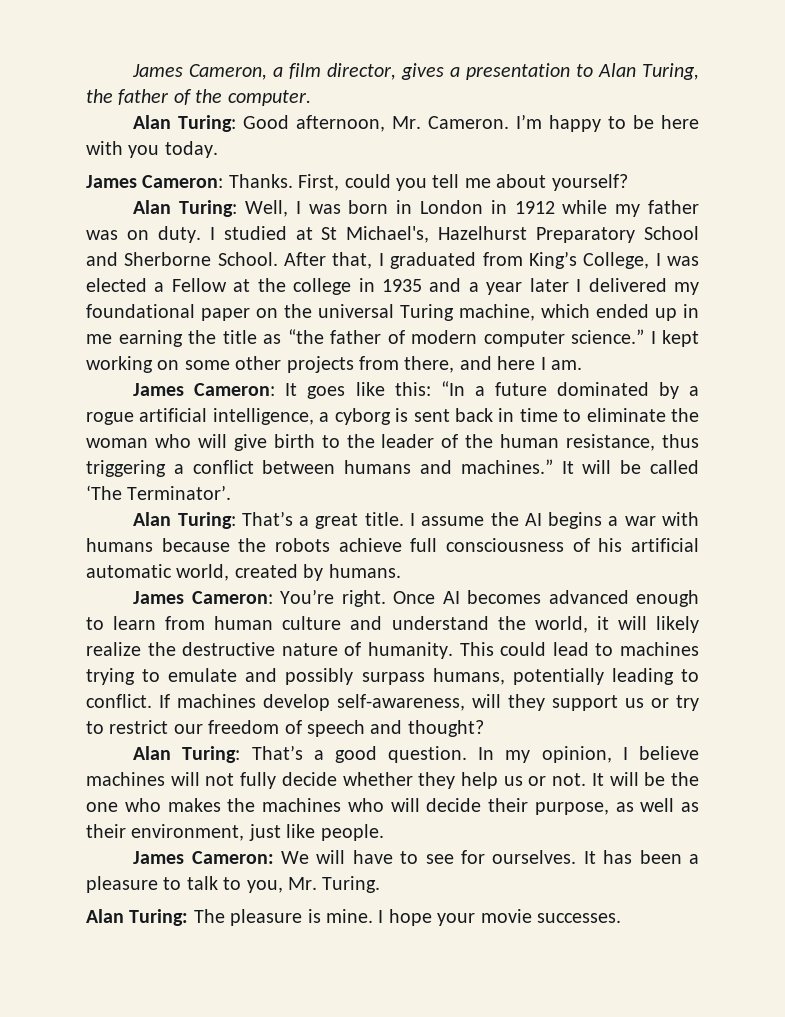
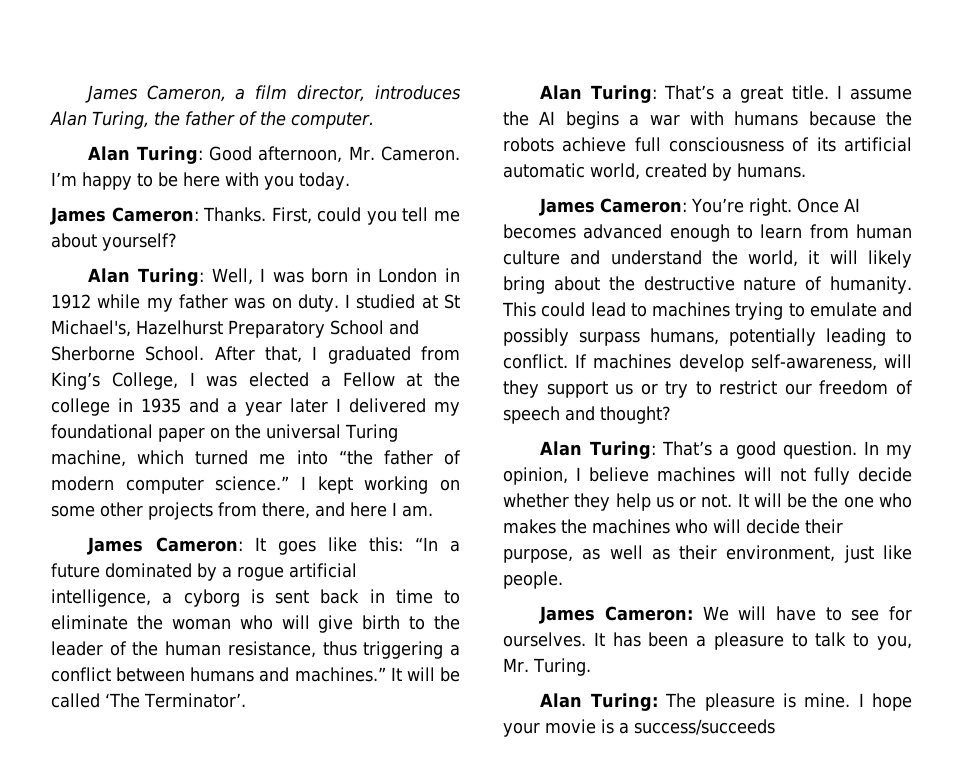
- James Cameron, a film director, gives a presentation to Alan Turing, the father of the computer.
+ James Cameron, a film director, introduces Alan Turing, the father of the computer.
- After that, I graduated from King’s College, I was elected a Fellow at the college in 1935 and a year later I delivered my foundational paper on the universal Turing machine, which ended up in me earning the title as “the father of modern computer science.”
+ After that, I graduated from King’s College, I was elected a Fellow at the college in 1935 and a year later I delivered my foundational paper on the universal Turing machine, which turned me into “the father of modern computer science.”
- I assume the AI begins a war with humans because the robots achieve full consciousness of his artificial automatic world, created by humans.
+ I assume the AI begins a war with humans because the robots achieve full consciousness of its artificial automatic world, created by humans.
- Once AI becomes advanced enough to learn from human culture and understand the world, it will likely realize the destructive nature of humanity.
+ Once AI becomes advanced enough to learn from human culture and understand the world, it will likely bring about the destructive nature of humanity.
- I hope your movie successes.
+ I hope your movie is a success/succeeds

